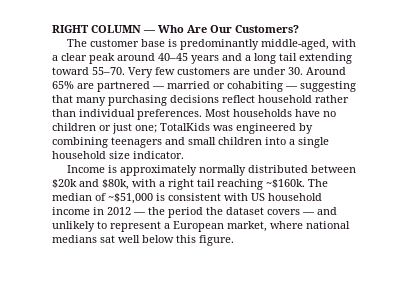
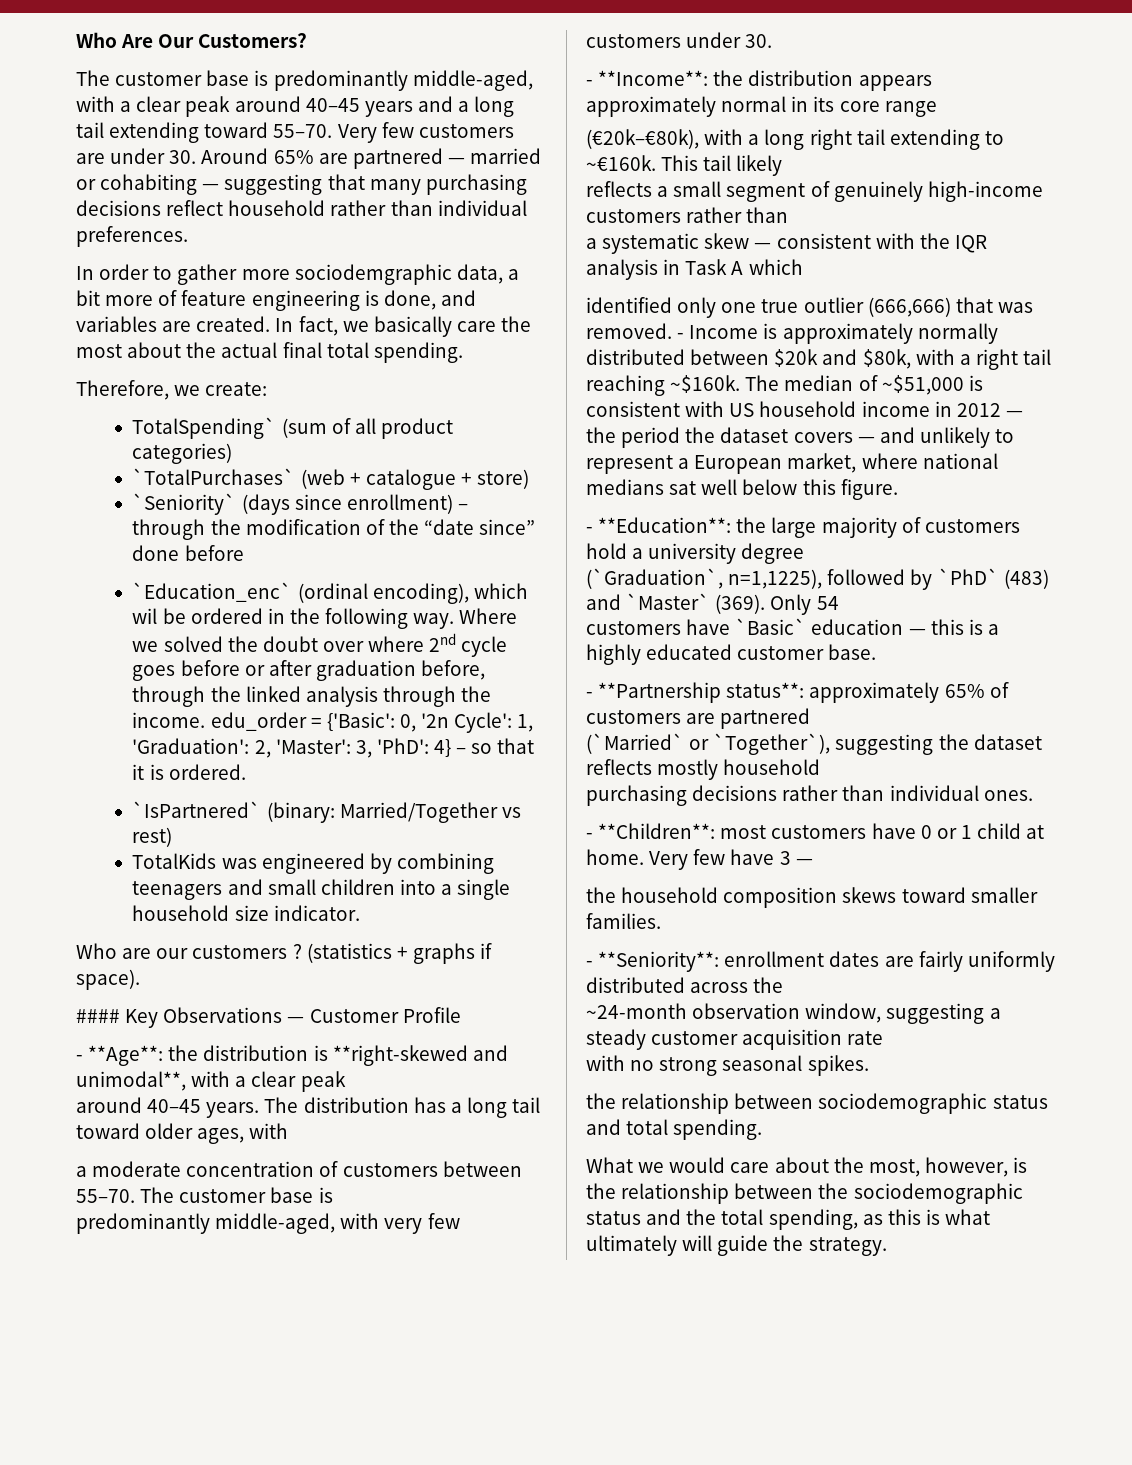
- RIGHT COLUMN — Who Are Our Customers?
+ Who Are Our Customers?
- Very few customers are under 30. Around 65% are partnered — married or cohabiting — suggesting that many purchasing decisions reflect household rather than individual preferences. Most households have no children or just one; TotalKids was engineered by combining teenagers and small children into a single household size indicator.
+ Very few customers are under 30. Around 65% are partnered — married or cohabiting — suggesting that many purchasing decisions reflect household rather than individual preferences.
+ In order to gather more sociodemgraphic data, a bit more of feature engineering is done, and variables are created. In fact, we basically care the most about the actual final total spending.
+ Therefore, we create:
+ TotalSpending` (sum of all product categories)
+ `TotalPurchases` (web + catalogue + store)
+ `Seniority` (days since enrollment) – through the modification of the “date since” done before
+ `Education_enc` (ordinal encoding), which wil be ordered in the following way. Where we solved the doubt over where 2nd cycle goes before or after graduation before, through the linked analysis through the income. edu_order = {'Basic': 0, '2n Cycle': 1, 'Graduation': 2, 'Master': 3, 'PhD': 4} – so that it is ordered.
+ `IsPartnered` (binary: Married/Together vs rest)
+ TotalKids was engineered by combining teenagers and small children into a single household size indicator.
- Income is approximately normally distributed between $20k and $80k, with a right tail reaching ~$160k.
+ Who are our customers ? (statistics + graphs if space).
+ #### Key Observations — Customer Profile
+ - **Age**: the distribution is **right-skewed and unimodal**, with a clear peak
+ around 40–45 years. The distribution has a long tail toward older ages, with
+ a moderate concentration of customers between 55–70. The customer base is
+ predominantly middle-aged, with very few customers under 30.
+ - **Income**: the distribution appears approximately normal in its core range
+ (€20k–€80k), with a long right tail extending to ~€160k. This tail likely
+ reflects a small segment of genuinely high-income customers rather than
+ a systematic skew — consistent with the IQR analysis in Task A which
+ identified only one true outlier (666,666) that was removed. - Income is approximately normally distributed between $20k and $80k, with a right tail reaching ~$160k.
+ - **Education**: the large majority of customers hold a university degree
+ (`Graduation`, n=1,1225), followed by `PhD` (483) and `Master` (369). Only 54
+ customers have `Basic` education — this is a highly educated customer base.
+ - **Partnership status**: approximately 65% of customers are partnered
+ (`Married` or `Together`), suggesting the dataset reflects mostly household
+ purchasing decisions rather than individual ones.
+ - **Children**: most customers have 0 or 1 child at home. Very few have 3 —
+ the household composition skews toward smaller families.
+ - **Seniority**: enrollment dates are fairly uniformly distributed across the
+ ~24-month observation window, suggesting a steady customer acquisition rate
+ with no strong seasonal spikes.
+ the relationship between sociodemographic status and total spending.
+ What we would care about the most, however, is the relationship between the sociodemographic status and the total spending, as this is what ultimately will guide the strategy.

